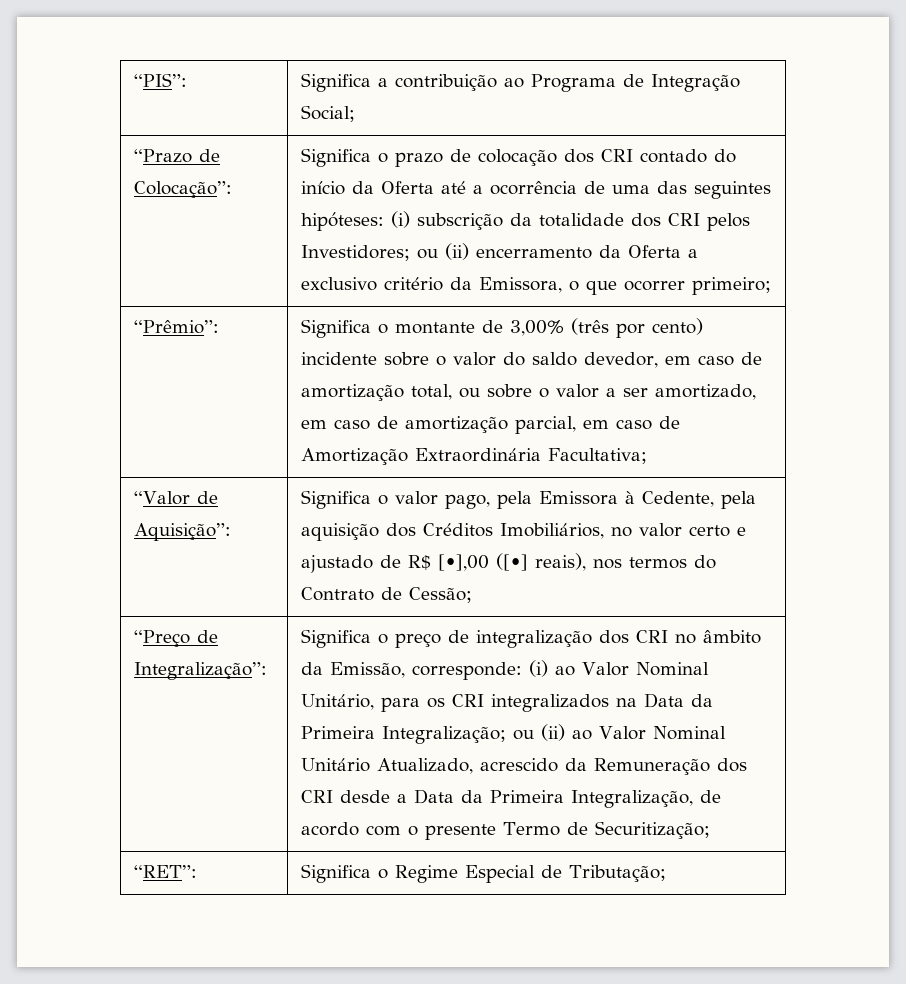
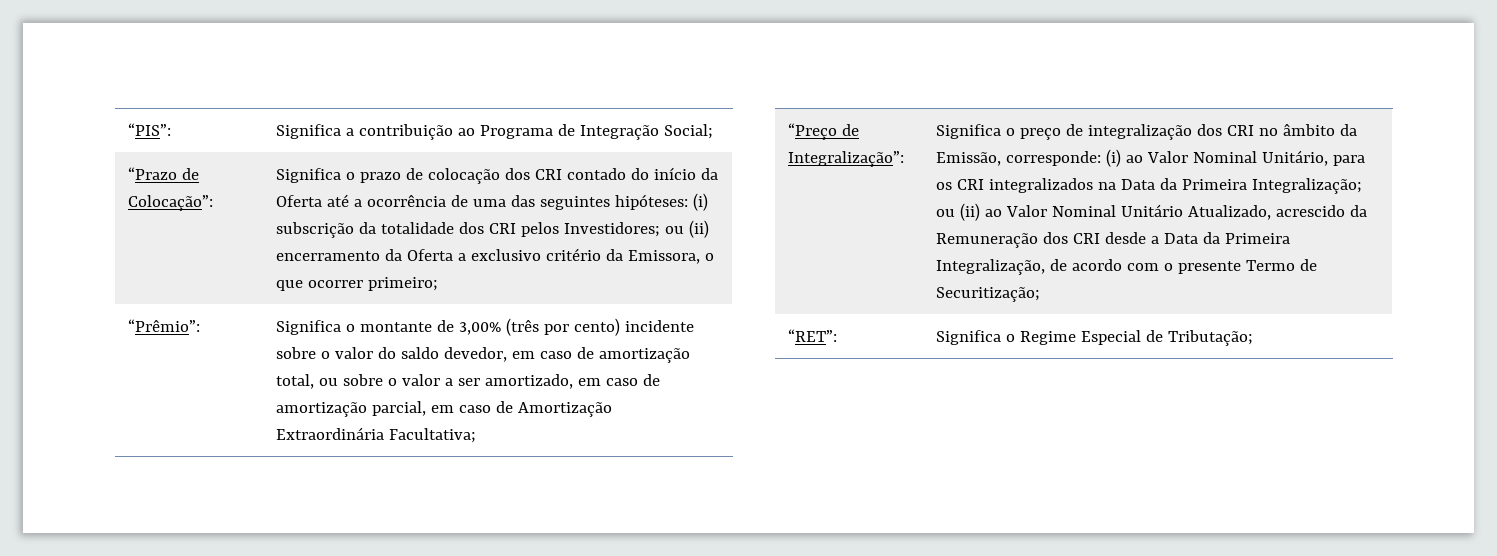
- “Valor de Aquisição”: | Significa o valor pago, pela Emissora à Cedente, pela aquisição dos Créditos Imobiliários, no valor certo e ajustado de R$ [•],00 ([•] reais), nos termos do Contrato de Cessão;

